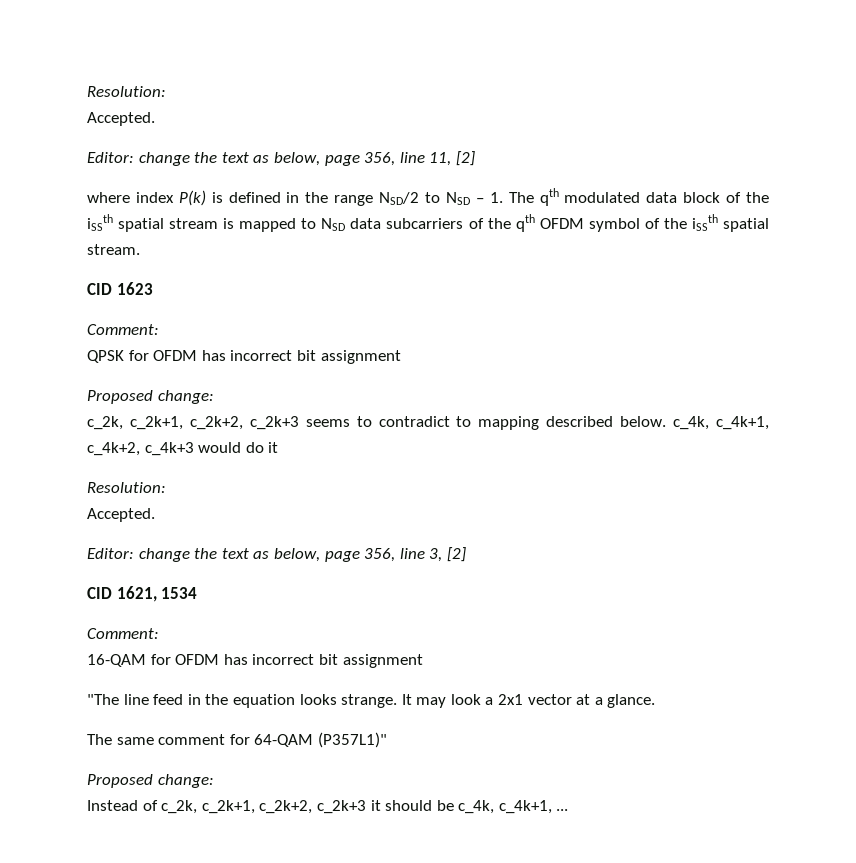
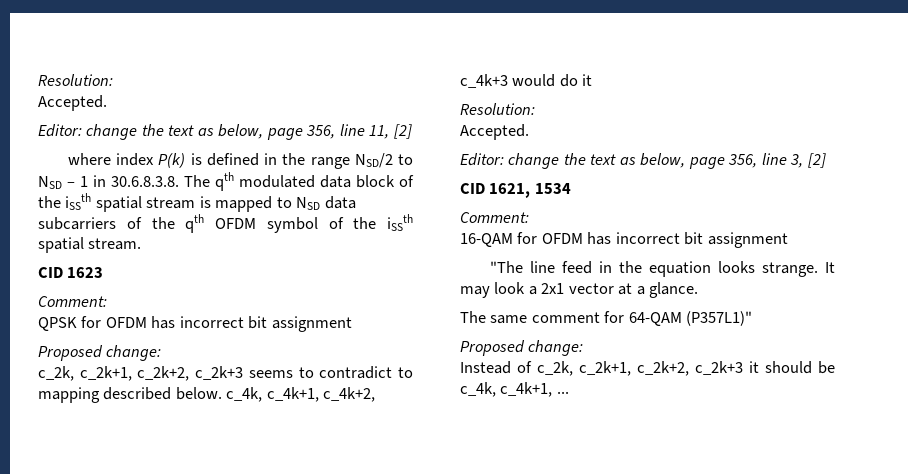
- where index P(k) is defined in the range NSD/2 to NSD – 1. The qth modulated data block of the iSSth spatial stream is mapped to NSD data subcarriers of the qth OFDM symbol of the iSSth spatial stream.
+ where index P(k) is defined in the range NSD/2 to NSD – 1 in 30.6.8.3.8. The qth modulated data block of the iSSth spatial stream is mapped to NSD data subcarriers of the qth OFDM symbol of the iSSth spatial stream.

